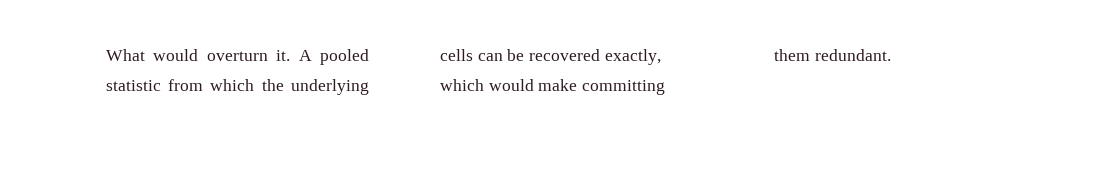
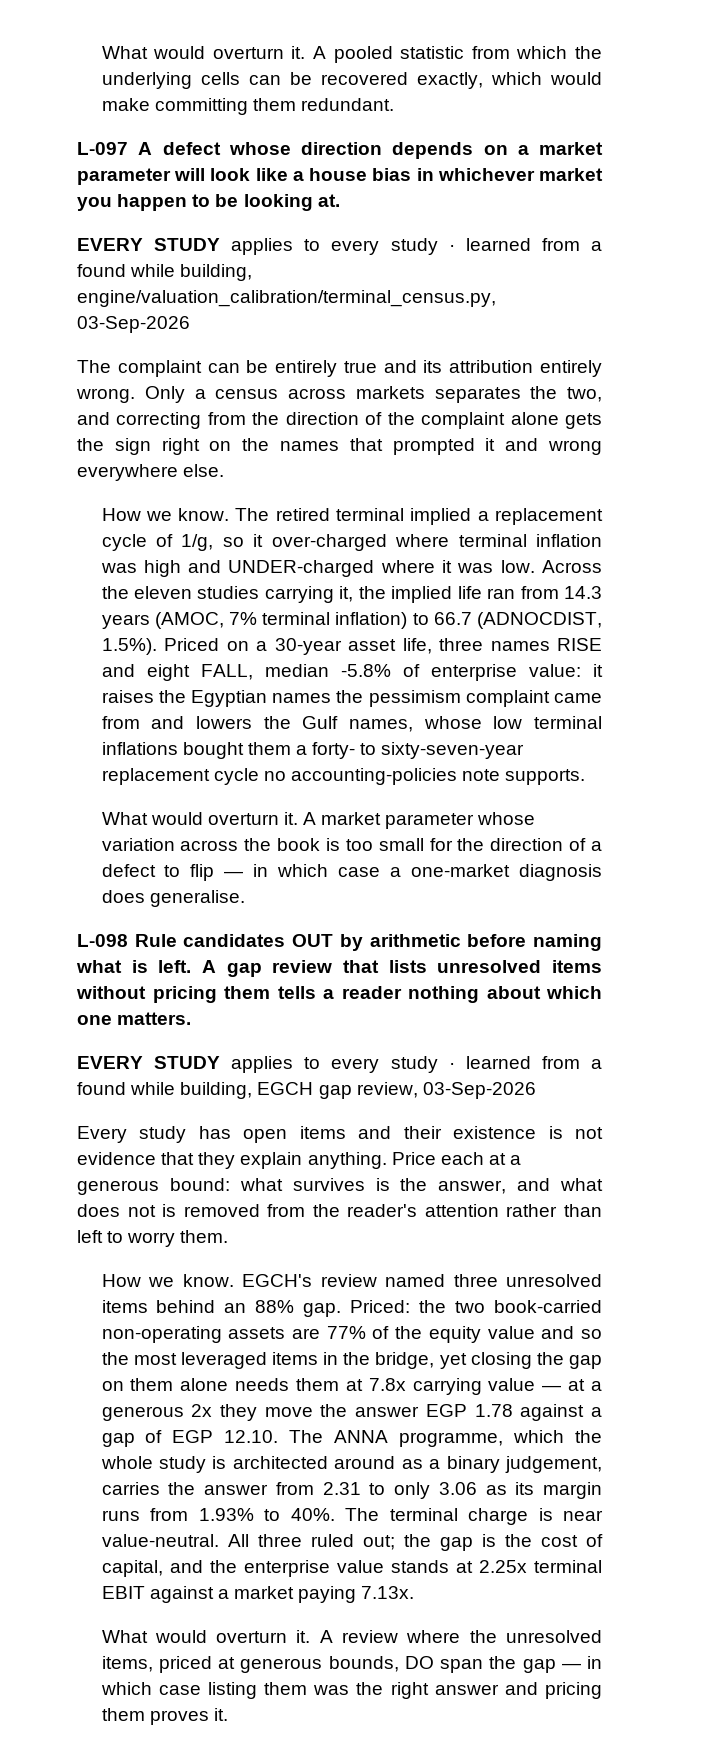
+ L-097 A defect whose direction depends on a market parameter will look like a house bias in whichever market you happen to be looking at.
+ EVERY STUDY applies to every study · learned from a found while building, engine/valuation_calibration/terminal_census.py, 03-Sep-2026
+ The complaint can be entirely true and its attribution entirely wrong. Only a census across markets separates the two, and correcting from the direction of the complaint alone gets the sign right on the names that prompted it and wrong everywhere else.
+ How we know. The retired terminal implied a replacement cycle of 1/g, so it over-charged where terminal inflation was high and UNDER-charged where it was low. Across the eleven studies carrying it, the implied life ran from 14.3 years (AMOC, 7% terminal inflation) to 66.7 (ADNOCDIST, 1.5%). Priced on a 30-year asset life, three names RISE and eight FALL, median -5.8% of enterprise value: it raises the Egyptian names the pessimism complaint came from and lowers the Gulf names, whose low terminal inflations bought them a forty- to sixty-seven-year replacement cycle no accounting-policies note supports.
+ What would overturn it. A market parameter whose variation across the book is too small for the direction of a defect to flip — in which case a one-market diagnosis does generalise.
+ L-098 Rule candidates OUT by arithmetic before naming what is left. A gap review that lists unresolved items without pricing them tells a reader nothing about which one matters.
+ EVERY STUDY applies to every study · learned from a found while building, EGCH gap review, 03-Sep-2026
+ Every study has open items and their existence is not evidence that they explain anything. Price each at a generous bound: what survives is the answer, and what does not is removed from the reader's attention rather than left to worry them.
+ How we know. EGCH's review named three unresolved items behind an 88% gap. Priced: the two book-carried non-operating assets are 77% of the equity value and so the most leveraged items in the bridge, yet closing the gap on them alone needs them at 7.8x carrying value — at a generous 2x they move the answer EGP 1.78 against a gap of EGP 12.10. The ANNA programme, which the whole study is architected around as a binary judgement, carries the answer from 2.31 to only 3.06 as its margin runs from 1.93% to 40%. The terminal charge is near value-neutral. All three ruled out; the gap is the cost of capital, and the enterprise value stands at 2.25x terminal EBIT against a market paying 7.13x.
+ What would overturn it. A review where the unresolved items, priced at generous bounds, DO span the gap — in which case listing them was the right answer and pricing them proves it.

